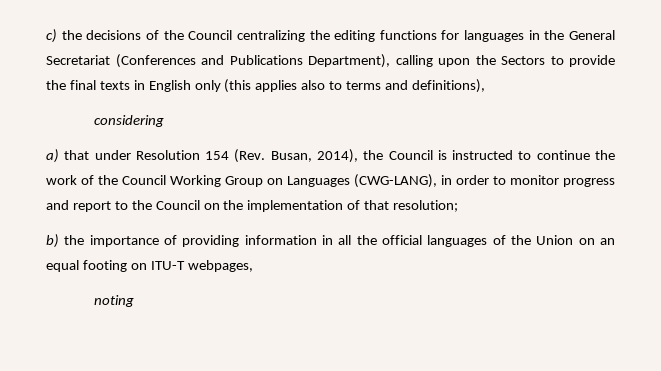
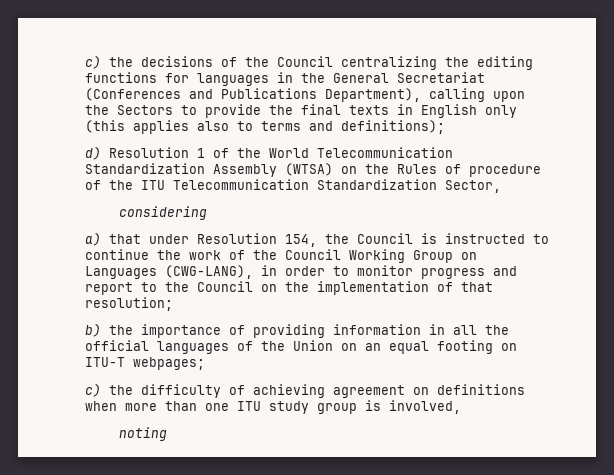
- c) the decisions of the Council centralizing the editing functions for languages in the General Secretariat (Conferences and Publications Department), calling upon the Sectors to provide the final texts in English only (this applies also to terms and definitions),
+ c) the decisions of the Council centralizing the editing functions for languages in the General Secretariat (Conferences and Publications Department), calling upon the Sectors to provide the final texts in English only (this applies also to terms and definitions);
+ d) Resolution 1 of the World Telecommunication Standardization Assembly (WTSA) on the Rules of procedure of the ITU Telecommunication Standardization Sector,
- a) that under Resolution 154 (Rev. Busan, 2014), the Council is instructed to continue the work of the Council Working Group on Languages (CWG-LANG), in order to monitor progress and report to the Council on the implementation of that resolution;
+ a) that under Resolution 154, the Council is instructed to continue the work of the Council Working Group on Languages (CWG-LANG), in order to monitor progress and report to the Council on the implementation of that resolution;
- b) the importance of providing information in all the official languages of the Union on an equal footing on ITU-T webpages,
+ b) the importance of providing information in all the official languages of the Union on an equal footing on ITU-T webpages;
+ c) the difficulty of achieving agreement on definitions when more than one ITU study group is involved,

